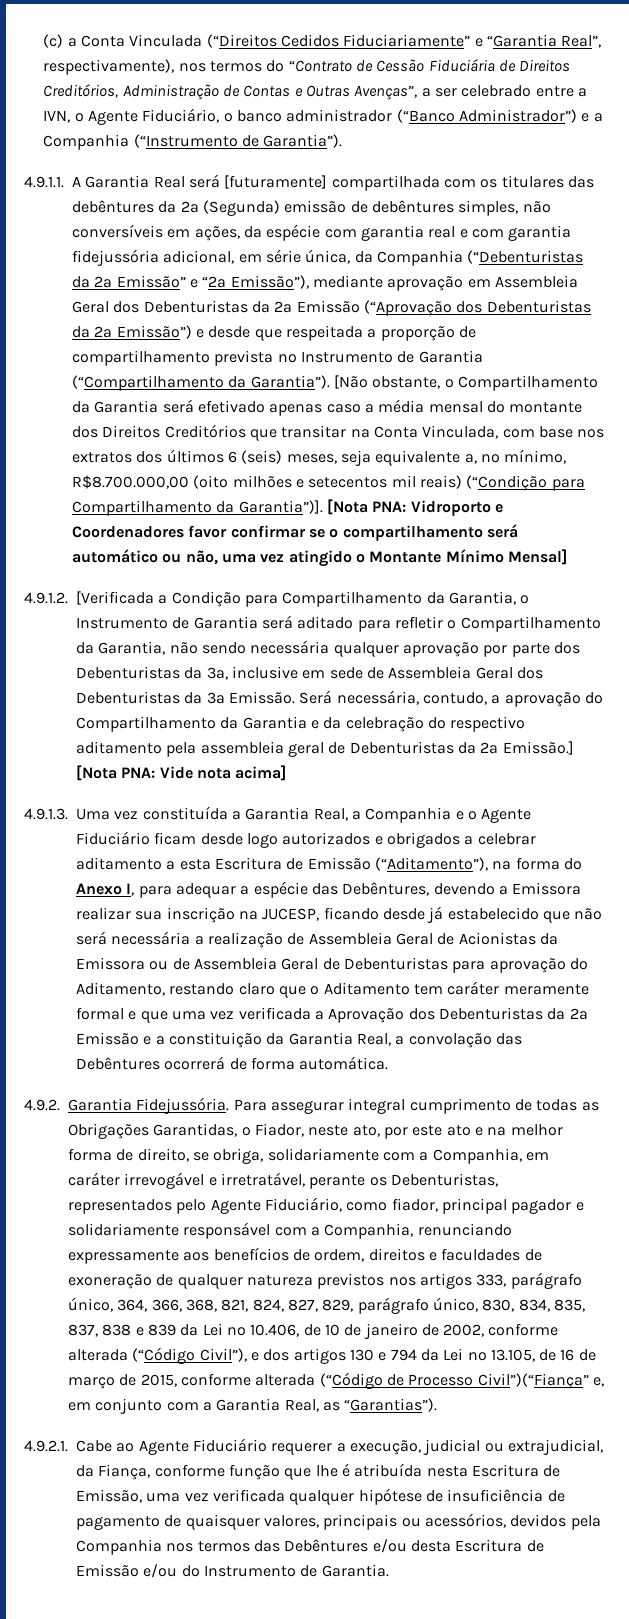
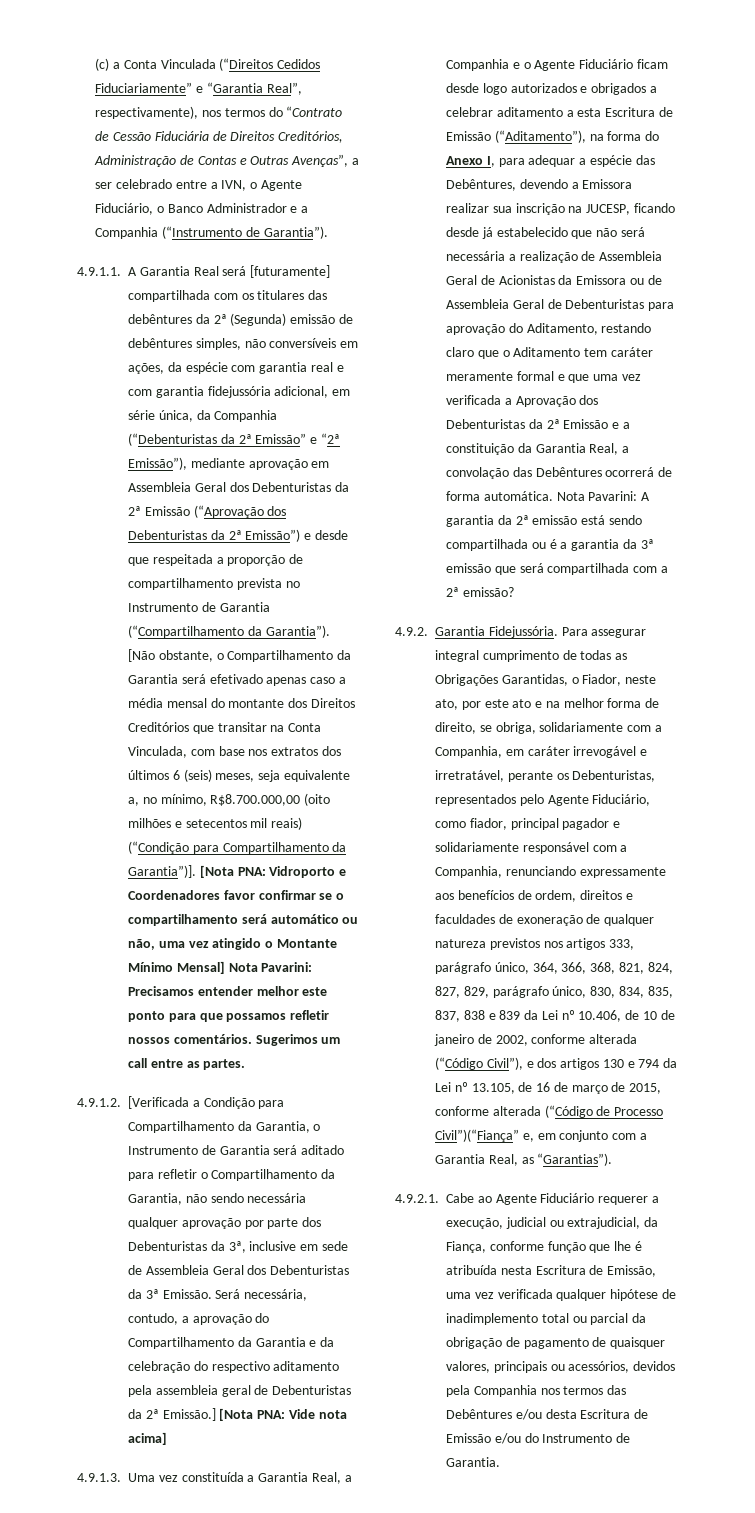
- (c) a Conta Vinculada (“Direitos Cedidos Fiduciariamente” e “Garantia Real”, respectivamente), nos termos do “Contrato de Cessão Fiduciária de Direitos Creditórios, Administração de Contas e Outras Avenças”, a ser celebrado entre a IVN, o Agente Fiduciário, o banco administrador (“Banco Administrador”) e a Companhia (“Instrumento de Garantia”).
+ (c) a Conta Vinculada (“Direitos Cedidos Fiduciariamente” e “Garantia Real”, respectivamente), nos termos do “Contrato de Cessão Fiduciária de Direitos Creditórios, Administração de Contas e Outras Avenças”, a ser celebrado entre a IVN, o Agente Fiduciário, o Banco Administrador e a Companhia (“Instrumento de Garantia”).
- [Nota PNA: Vidroporto e Coordenadores favor confirmar se o compartilhamento será automático ou não, uma vez atingido o Montante Mínimo Mensal]
+ [Nota PNA: Vidroporto e Coordenadores favor confirmar se o compartilhamento será automático ou não, uma vez atingido o Montante Mínimo Mensal] Nota Pavarini: Precisamos entender melhor este ponto para que possamos refletir nossos comentários. Sugerimos um call entre as partes.
+ Nota Pavarini: A garantia da 2ª emissão está sendo compartilhada ou é a garantia da 3ª emissão que será compartilhada com a 2ª emissão?
- 4.9.2.1. Cabe ao Agente Fiduciário requerer a execução, judicial ou extrajudicial, da Fiança, conforme função que lhe é atribuída nesta Escritura de Emissão, uma vez verificada qualquer hipótese de insuficiência de pagamento de quaisquer valores, principais ou acessórios, devidos pela Companhia nos termos das Debêntures e/ou desta Escritura de Emissão e/ou do Instrumento de Garantia.
+ 4.9.2.1. Cabe ao Agente Fiduciário requerer a execução, judicial ou extrajudicial, da Fiança, conforme função que lhe é atribuída nesta Escritura de Emissão, uma vez verificada qualquer hipótese de inadimplemento total ou parcial da obrigação de pagamento de quaisquer valores, principais ou acessórios, devidos pela Companhia nos termos das Debêntures e/ou desta Escritura de Emissão e/ou do Instrumento de Garantia.

